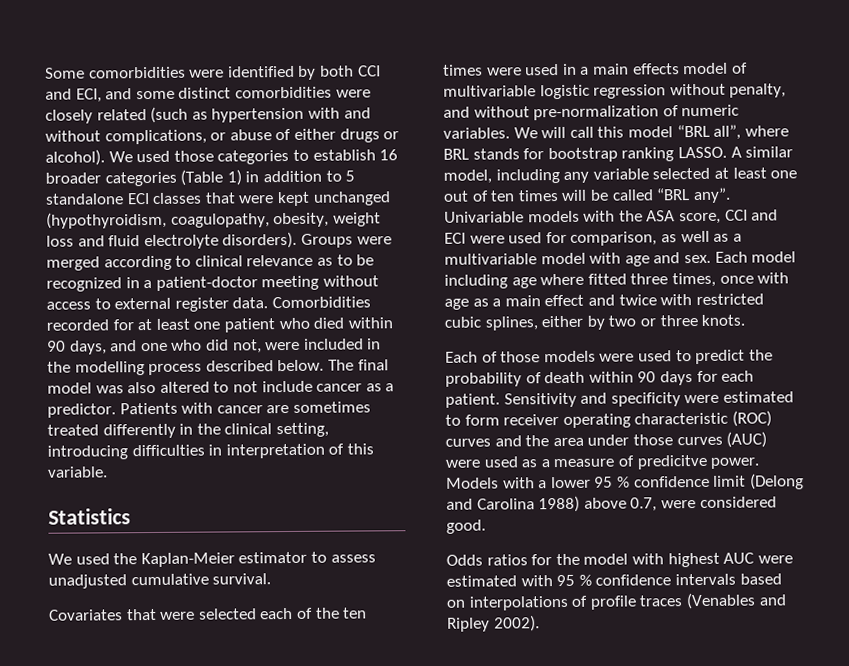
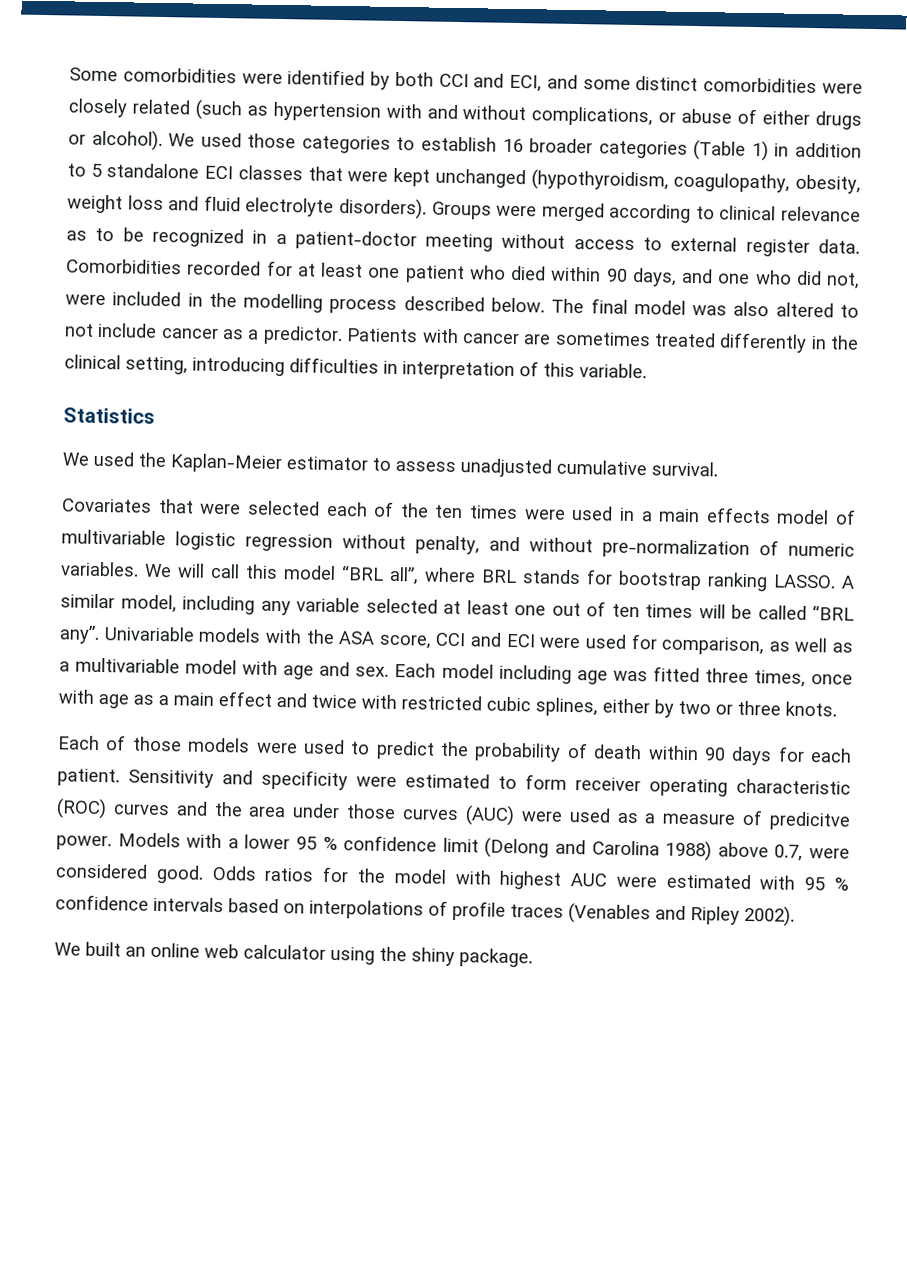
- Each model including age where fitted three times, once with age as a main effect and twice with restricted cubic splines, either by two or three knots.
+ Each model including age was fitted three times, once with age as a main effect and twice with restricted cubic splines, either by two or three knots.
- Models with a lower 95 % confidence limit (Delong and Carolina 1988) above 0.7, were considered good.
- Odds ratios for the model with highest AUC were estimated with 95 % confidence intervals based on interpolations of profile traces (Venables and Ripley 2002).
+ Models with a lower 95 % confidence limit (Delong and Carolina 1988) above 0.7, were considered good. Odds ratios for the model with highest AUC were estimated with 95 % confidence intervals based on interpolations of profile traces (Venables and Ripley 2002).
+ We built an online web calculator using the shiny package.

